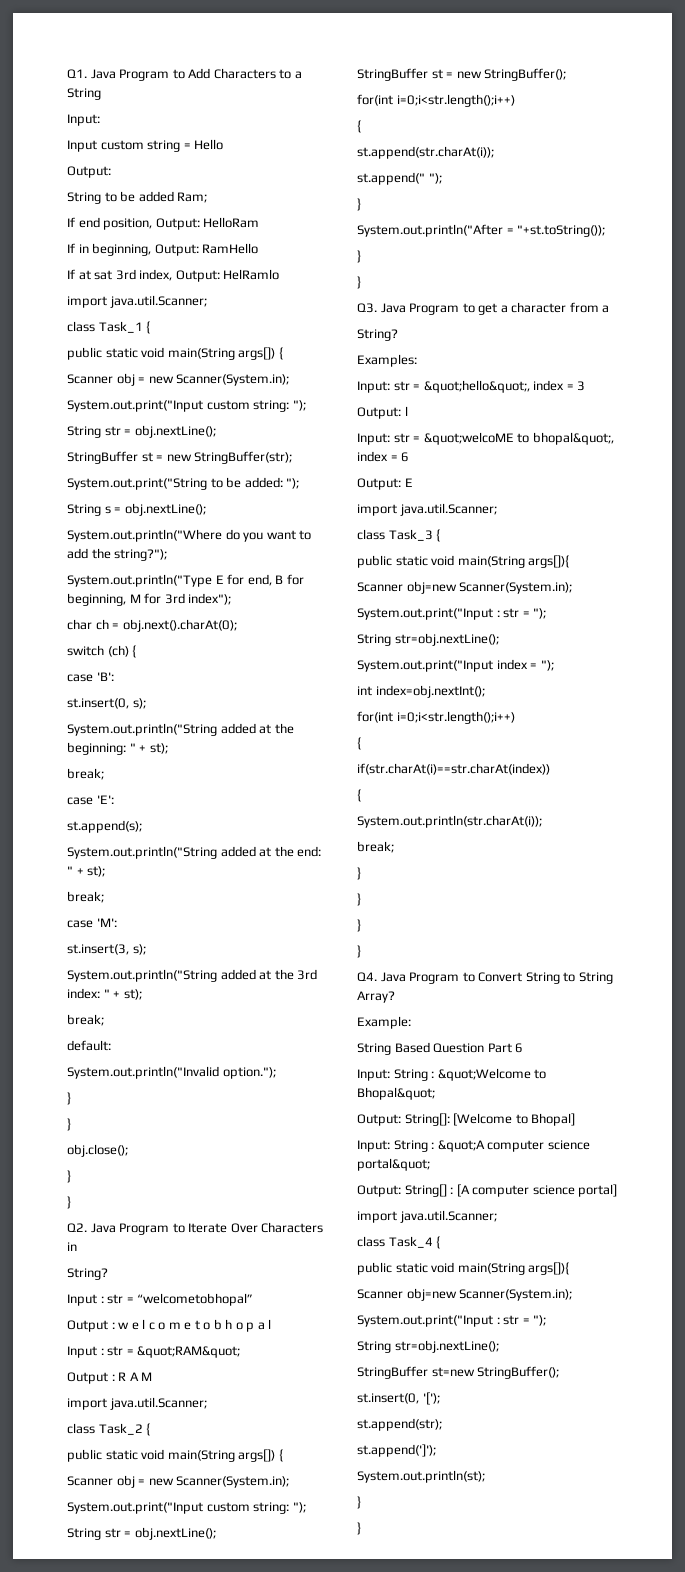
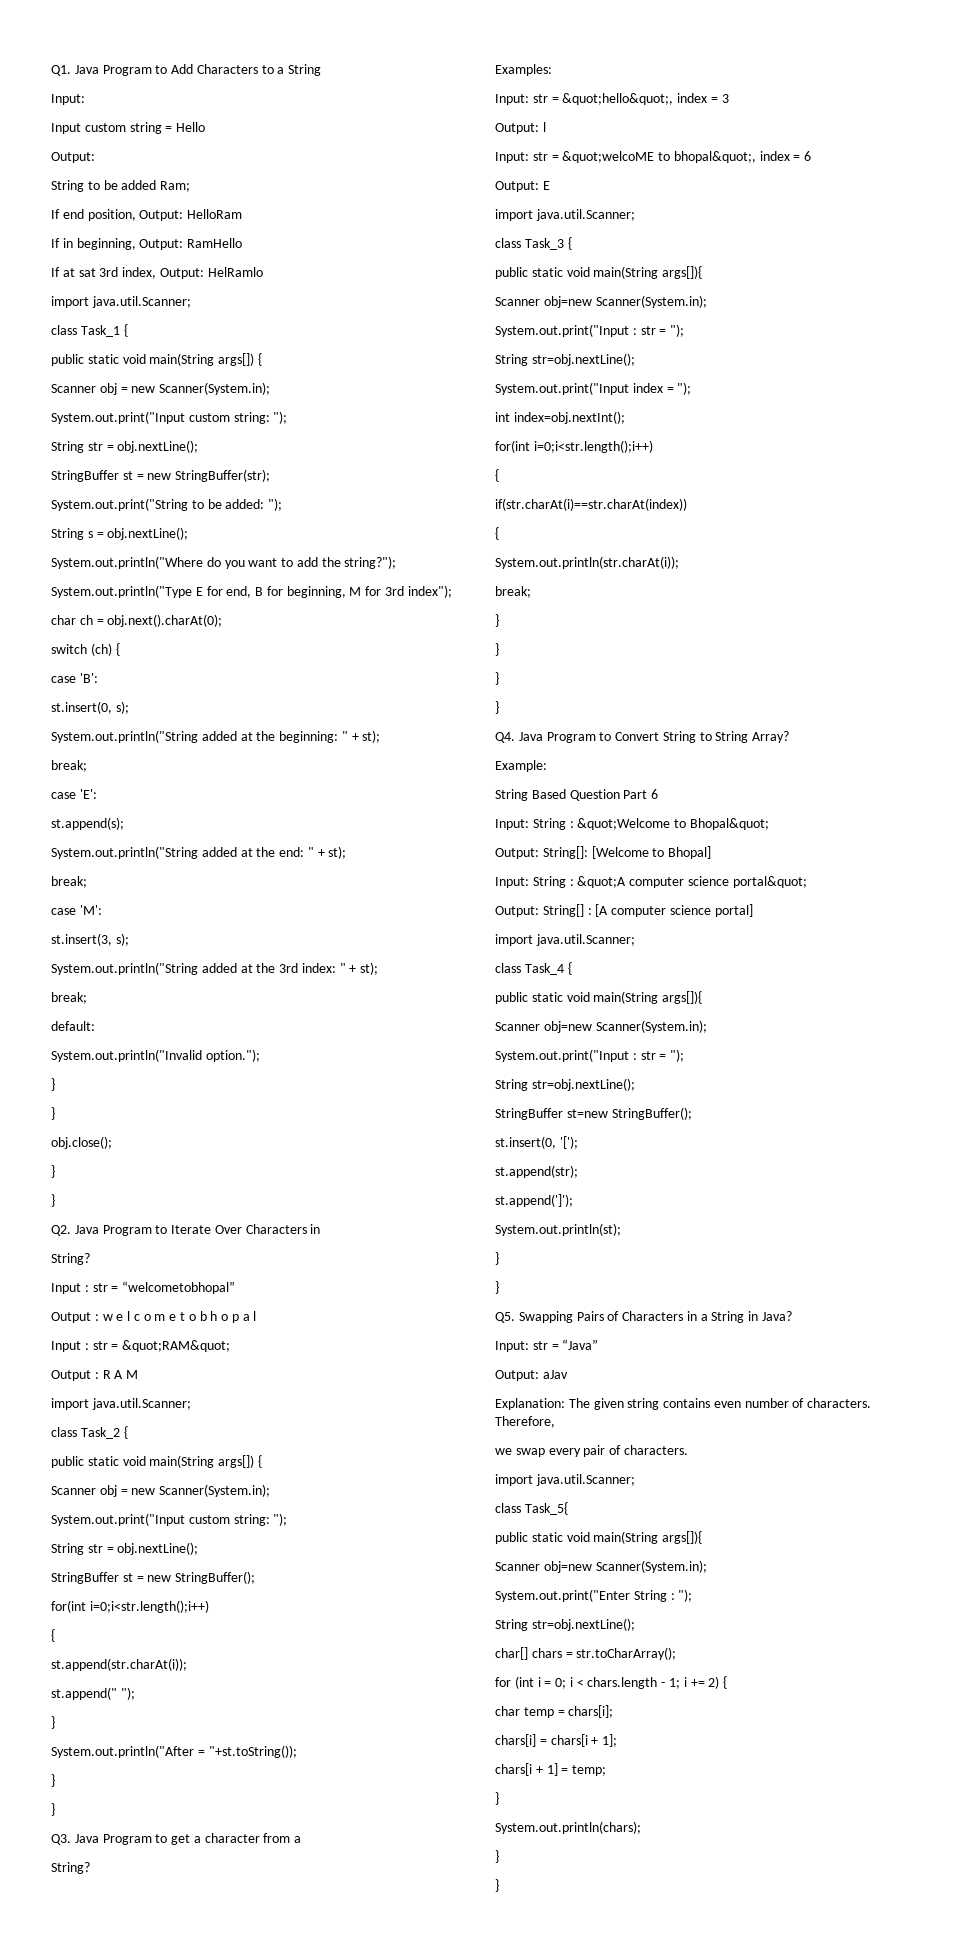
+ Q5. Swapping Pairs of Characters in a String in Java?
+ Input: str = “Java”
+ Output: aJav
+ Explanation: The given string contains even number of characters. Therefore,
+ we swap every pair of characters.
+ import java.util.Scanner;
+ class Task_5{
+ public static void main(String args[]){
+ Scanner obj=new Scanner(System.in);
+ System.out.print("Enter String : ");
+ String str=obj.nextLine();
+ char[] chars = str.toCharArray();
+ for (int i = 0; i < chars.length - 1; i += 2) {
+ char temp = chars[i];
+ chars[i] = chars[i + 1];
+ chars[i + 1] = temp;
+ }
+ System.out.println(chars);
+ }
+ }

